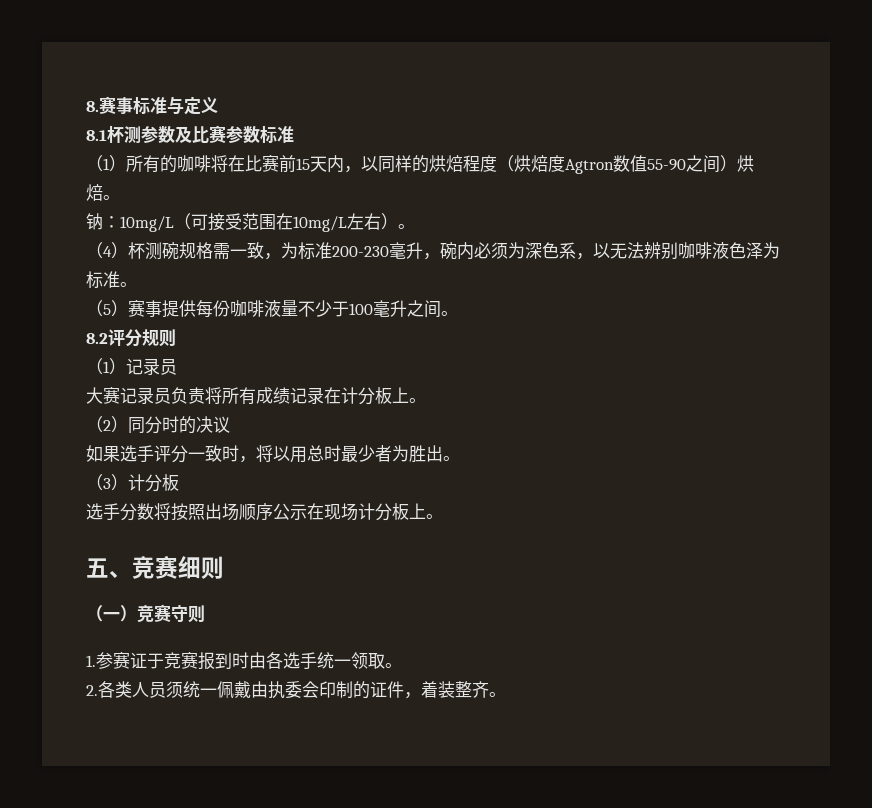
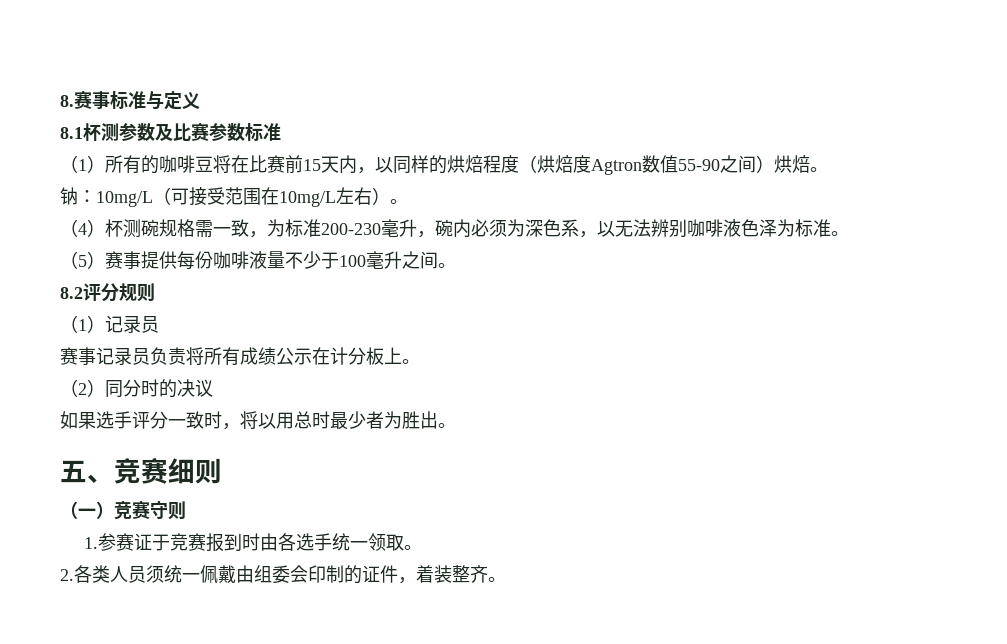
- （1）所有的咖啡将在比赛前15天内，以同样的烘焙程度（烘焙度Agtron数值55-90之间）烘焙。
+ （1）所有的咖啡豆将在比赛前15天内，以同样的烘焙程度（烘焙度Agtron数值55-90之间）烘焙。
- 大赛记录员负责将所有成绩记录在计分板上。
+ 赛事记录员负责将所有成绩公示在计分板上。
- （3）计分板
- 选手分数将按照出场顺序公示在现场计分板上。
- 2.各类人员须统一佩戴由执委会印制的证件，着装整齐。
+ 2.各类人员须统一佩戴由组委会印制的证件，着装整齐。

